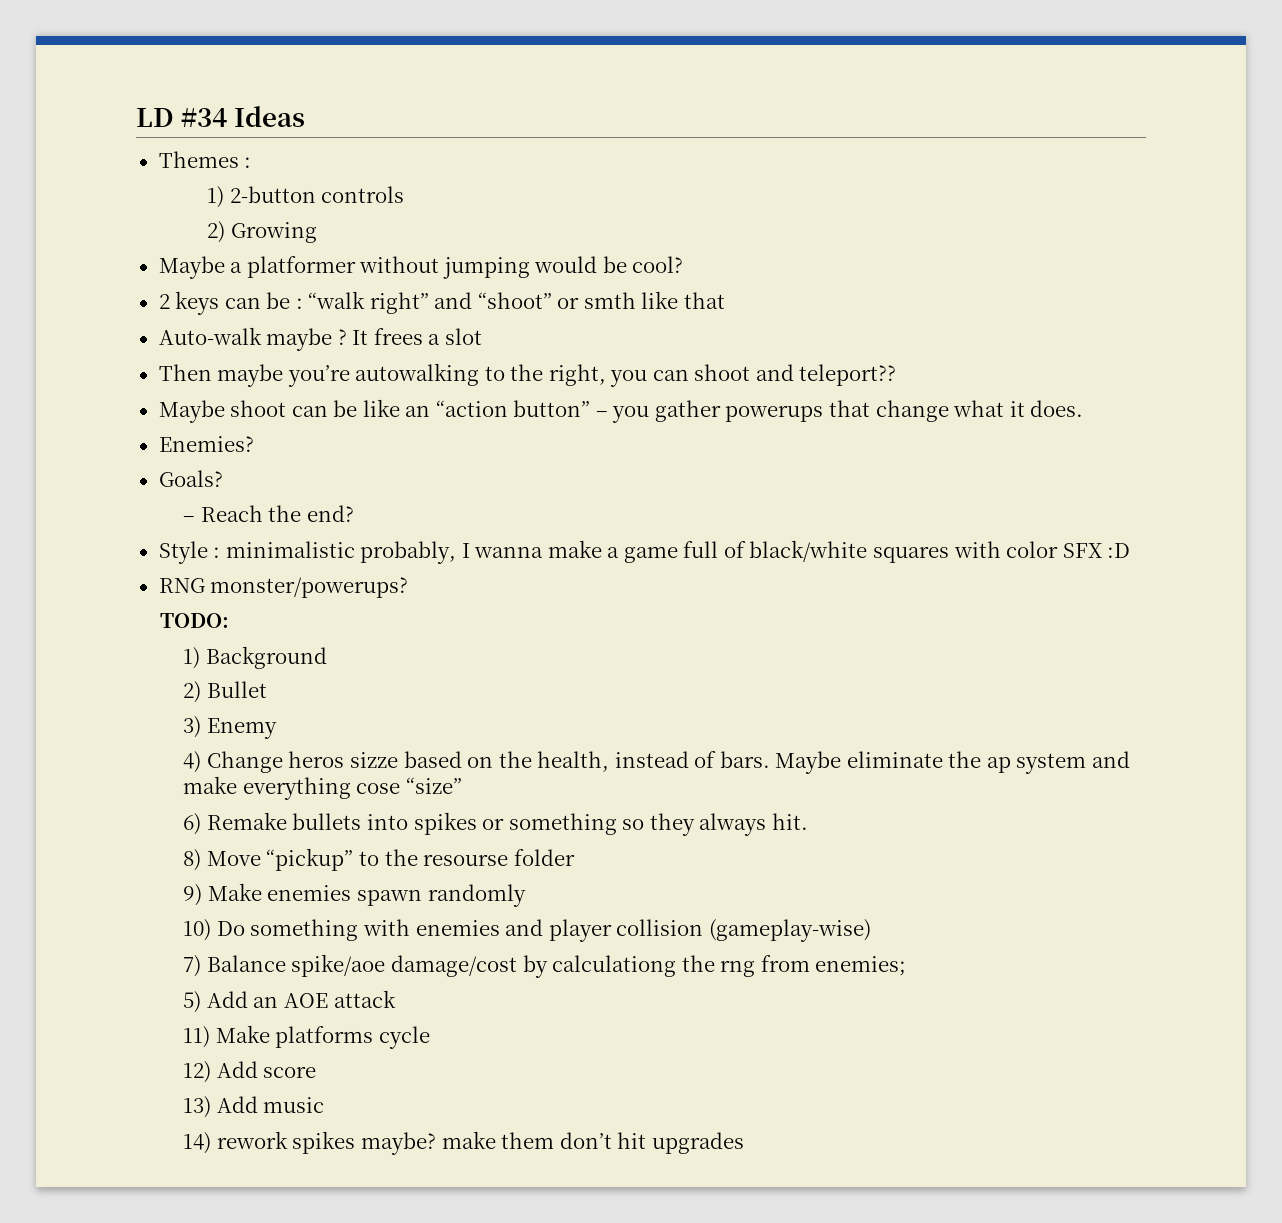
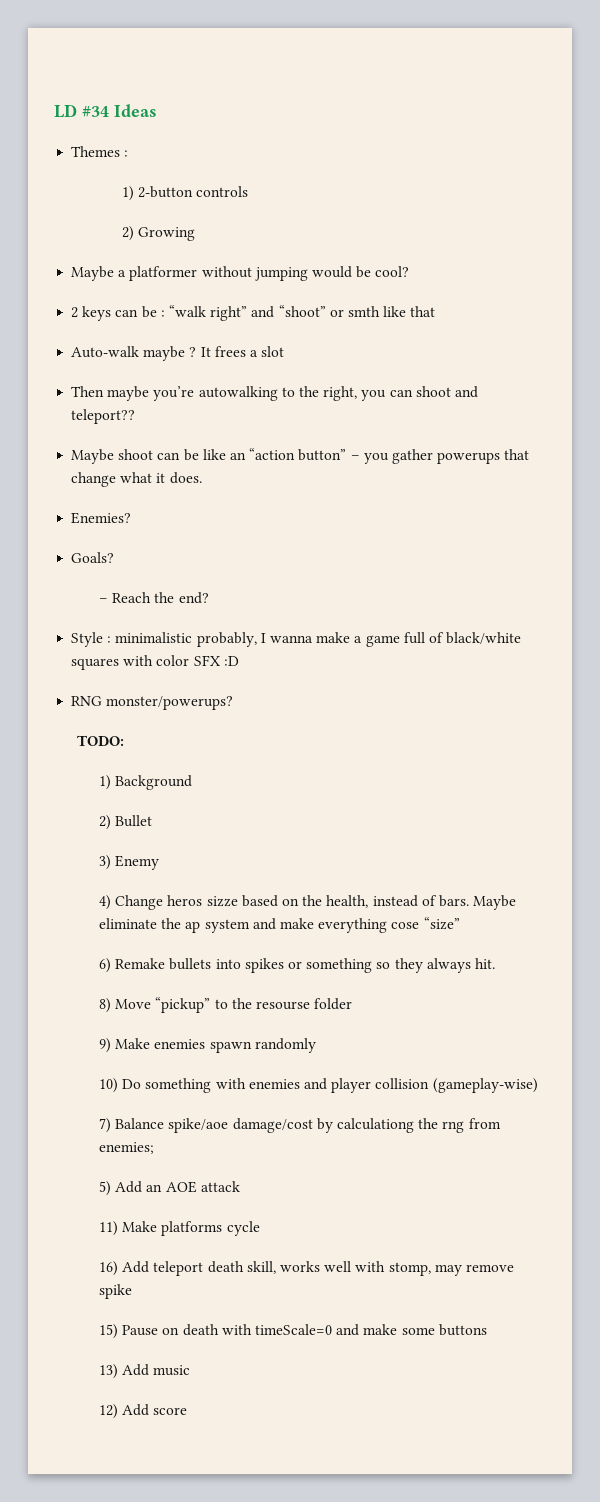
+ 16) Add teleport death skill, works well with stomp, may remove spike
+ 15) Pause on death with timeScale=0 and make some buttons
+ 13) Add music
  12) Add score
- 13) Add music
- 14) rework spikes maybe? make them don’t hit upgrades

